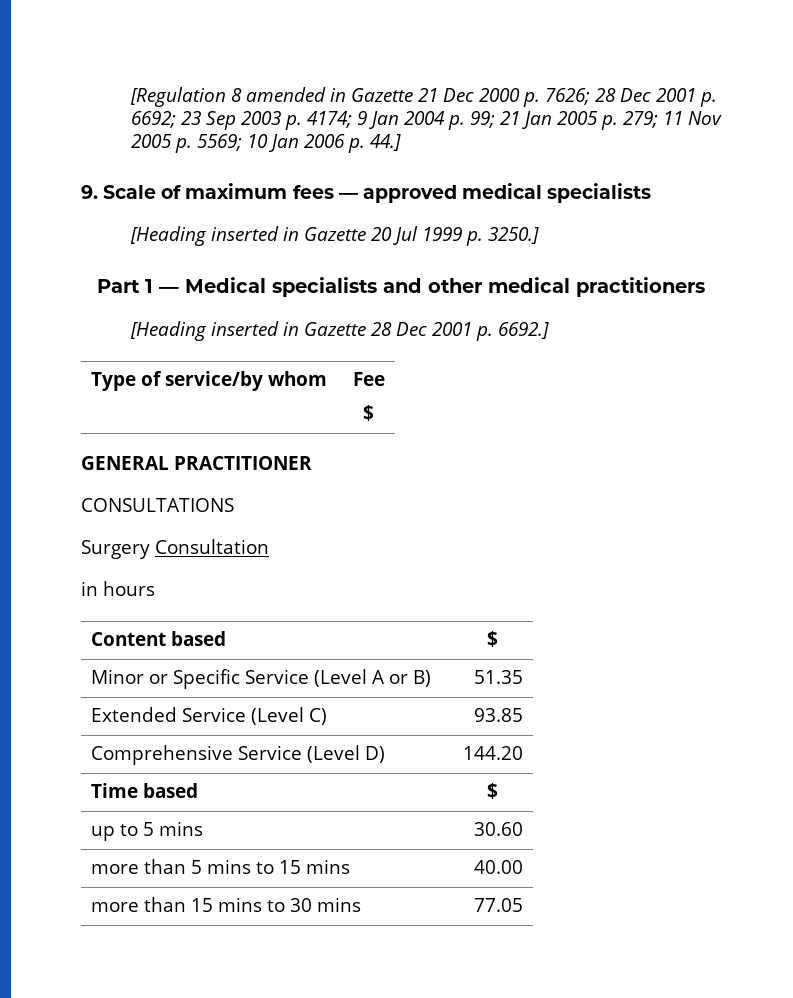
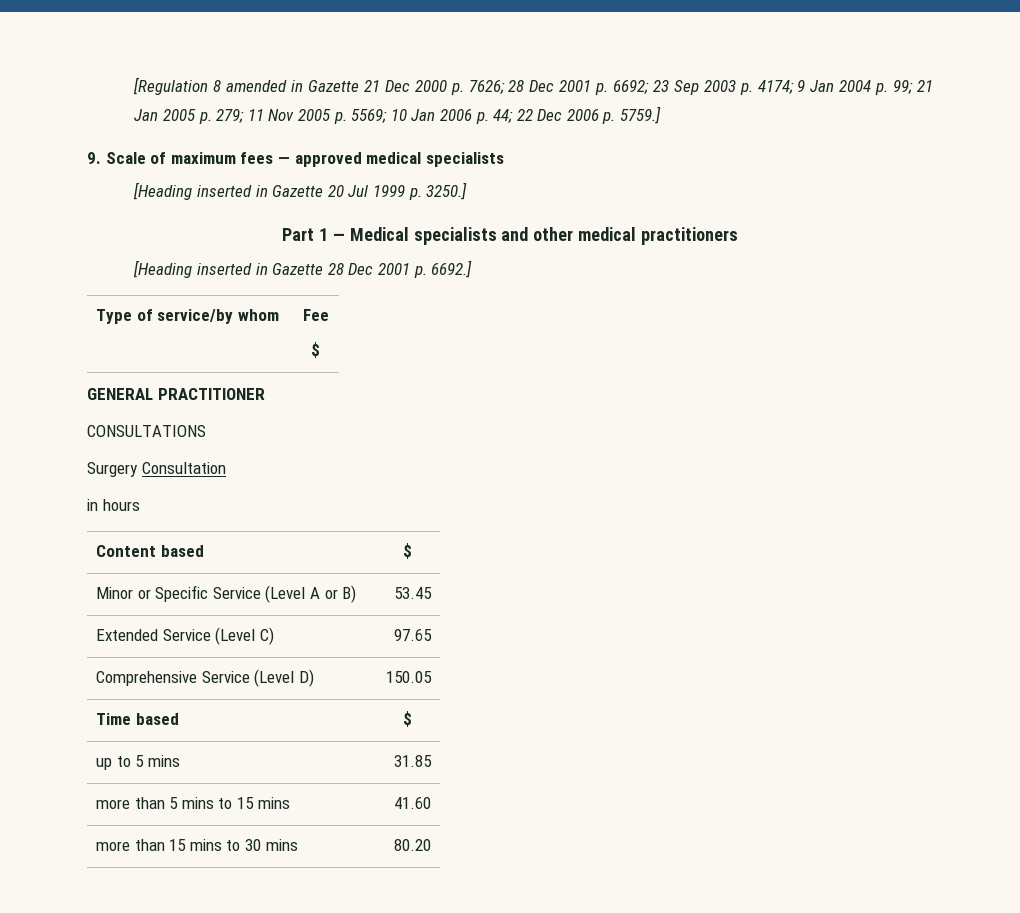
- [Regulation 8 amended in Gazette 21 Dec 2000 p. 7626; 28 Dec 2001 p. 6692; 23 Sep 2003 p. 4174; 9 Jan 2004 p. 99; 21 Jan 2005 p. 279; 11 Nov 2005 p. 5569; 10 Jan 2006 p. 44.]
+ [Regulation 8 amended in Gazette 21 Dec 2000 p. 7626; 28 Dec 2001 p. 6692; 23 Sep 2003 p. 4174; 9 Jan 2004 p. 99; 21 Jan 2005 p. 279; 11 Nov 2005 p. 5569; 10 Jan 2006 p. 44; 22 Dec 2006 p. 5759.]
- Minor or Specific Service (Level A or B) | 51.35
+ Minor or Specific Service (Level A or B) | 53.45
- Extended Service (Level C) | 93.85
+ Extended Service (Level C) | 97.65
- Comprehensive Service (Level D) | 144.20
+ Comprehensive Service (Level D) | 150.05
- up to 5 mins | 30.60
+ up to 5 mins | 31.85
- more than 5 mins to 15 mins | 40.00
+ more than 5 mins to 15 mins | 41.60
- more than 15 mins to 30 mins | 77.05
+ more than 15 mins to 30 mins | 80.20

